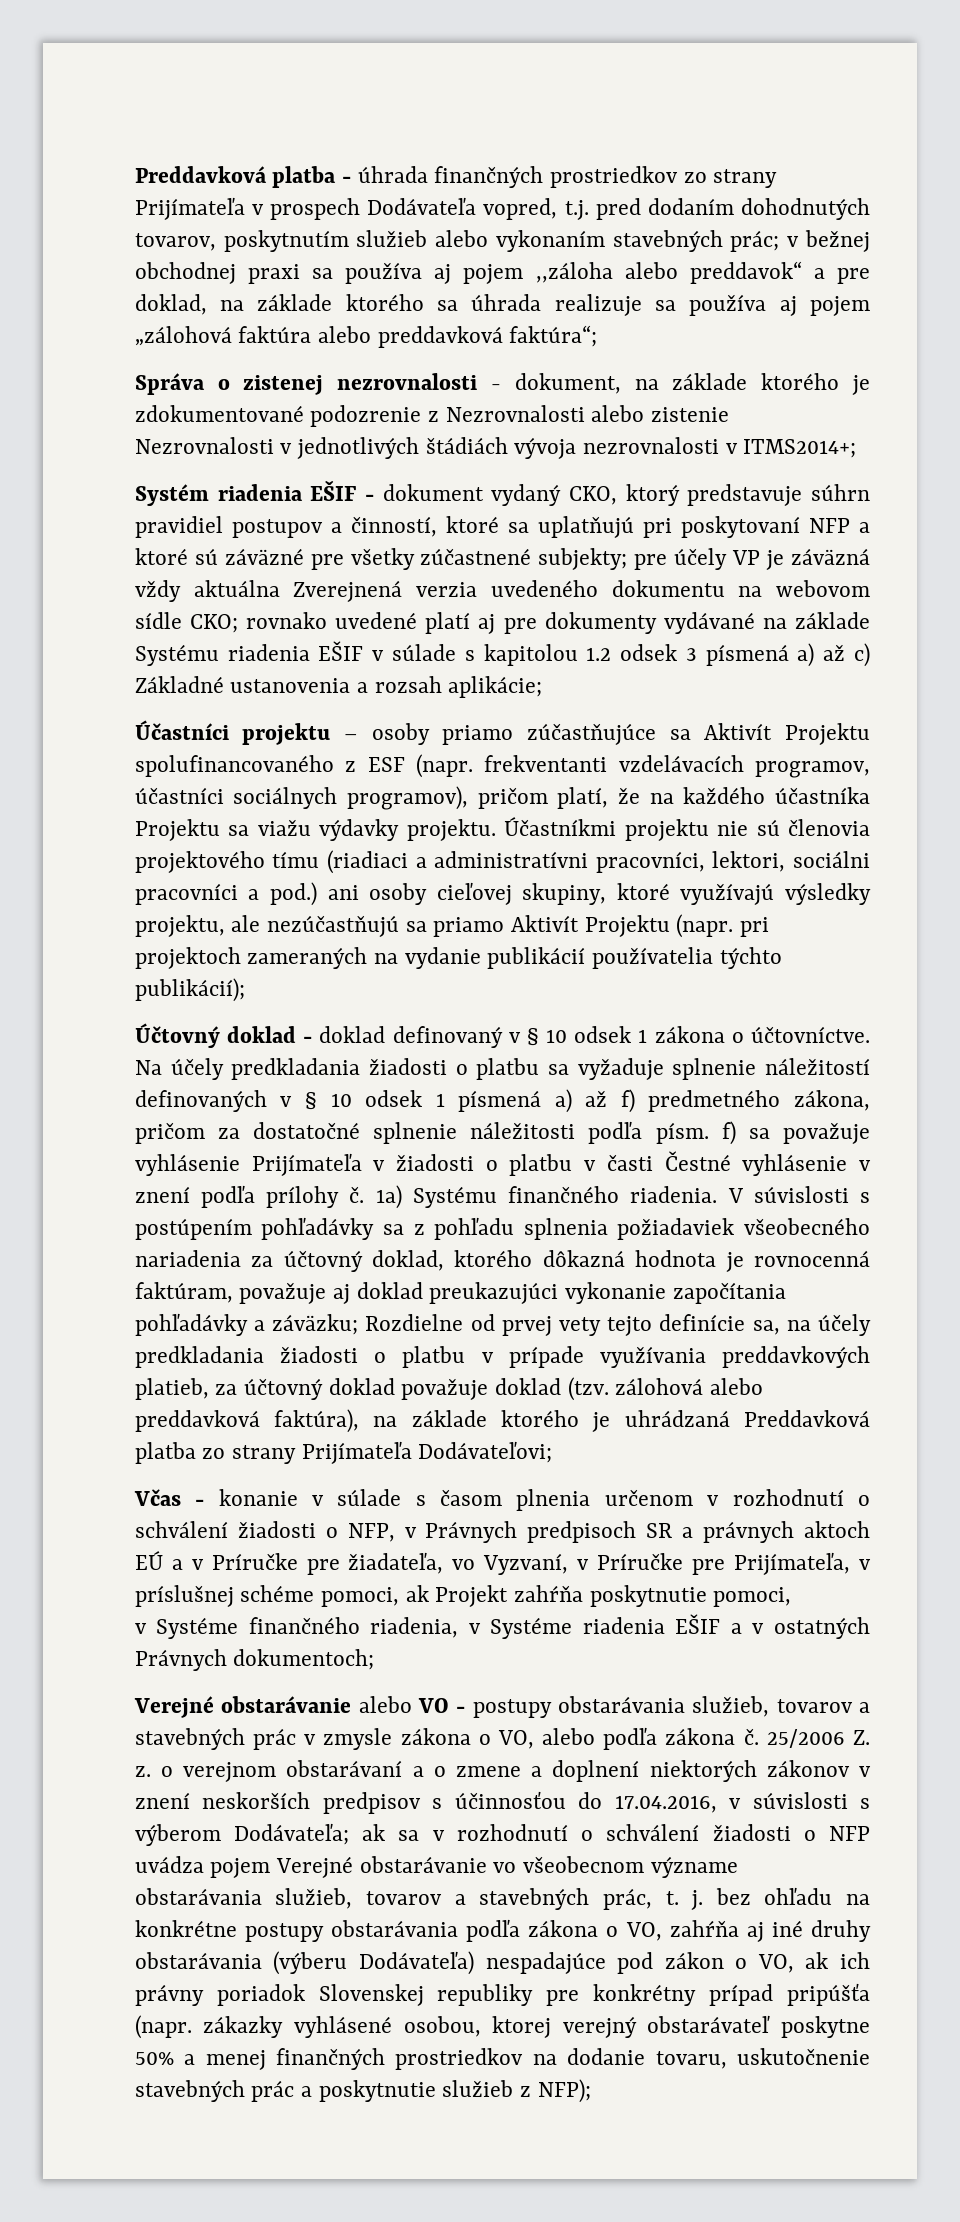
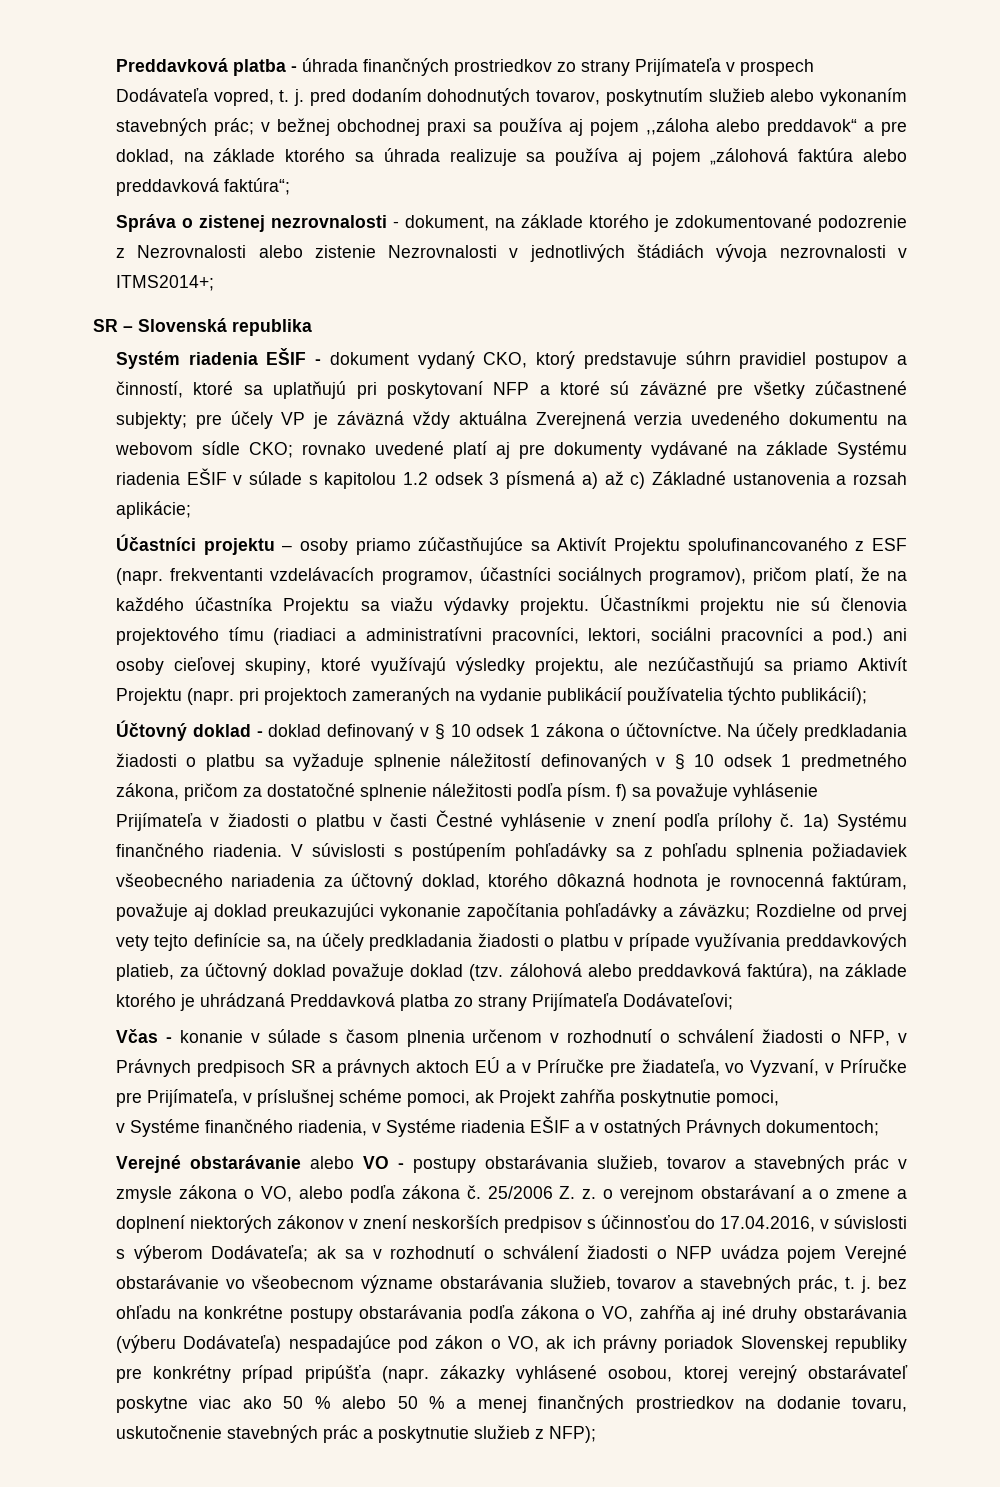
- Preddavková platba - úhrada finančných prostriedkov zo strany Prijímateľa v prospech Dodávateľa vopred, t.j. pred dodaním dohodnutých tovarov, poskytnutím služieb alebo vykonaním stavebných prác; v bežnej obchodnej praxi sa používa aj pojem ,,záloha alebo preddavok“ a pre doklad, na základe ktorého sa úhrada realizuje sa používa aj pojem „zálohová faktúra alebo preddavková faktúra“;
+ Preddavková platba - úhrada finančných prostriedkov zo strany Prijímateľa v prospech Dodávateľa vopred, t. j. pred dodaním dohodnutých tovarov, poskytnutím služieb alebo vykonaním stavebných prác; v bežnej obchodnej praxi sa používa aj pojem ,,záloha alebo preddavok“ a pre doklad, na základe ktorého sa úhrada realizuje sa používa aj pojem „zálohová faktúra alebo preddavková faktúra“;
+ SR – Slovenská republika
- Na účely predkladania žiadosti o platbu sa vyžaduje splnenie náležitostí definovaných v § 10 odsek 1 písmená a) až f) predmetného zákona, pričom za dostatočné splnenie náležitosti podľa písm. f) sa považuje vyhlásenie Prijímateľa v žiadosti o platbu v časti Čestné vyhlásenie v znení podľa prílohy č.
+ Na účely predkladania žiadosti o platbu sa vyžaduje splnenie náležitostí definovaných v § 10 odsek 1 predmetného zákona, pričom za dostatočné splnenie náležitosti podľa písm. f) sa považuje vyhlásenie Prijímateľa v žiadosti o platbu v časti Čestné vyhlásenie v znení podľa prílohy č.
- ak sa v rozhodnutí o schválení žiadosti o NFP uvádza pojem Verejné obstarávanie vo všeobecnom význame obstarávania služieb, tovarov a stavebných prác, t. j. bez ohľadu na konkrétne postupy obstarávania podľa zákona o VO, zahŕňa aj iné druhy obstarávania (výberu Dodávateľa) nespadajúce pod zákon o VO, ak ich právny poriadok Slovenskej republiky pre konkrétny prípad pripúšťa (napr. zákazky vyhlásené osobou, ktorej verejný obstarávateľ poskytne 50% a menej finančných prostriedkov na dodanie tovaru, uskutočnenie stavebných prác a poskytnutie služieb z NFP);
+ ak sa v rozhodnutí o schválení žiadosti o NFP uvádza pojem Verejné obstarávanie vo všeobecnom význame obstarávania služieb, tovarov a stavebných prác, t. j. bez ohľadu na konkrétne postupy obstarávania podľa zákona o VO, zahŕňa aj iné druhy obstarávania (výberu Dodávateľa) nespadajúce pod zákon o VO, ak ich právny poriadok Slovenskej republiky pre konkrétny prípad pripúšťa (napr. zákazky vyhlásené osobou, ktorej verejný obstarávateľ poskytne viac ako 50 % alebo 50 % a menej finančných prostriedkov na dodanie tovaru, uskutočnenie stavebných prác a poskytnutie služieb z NFP);

